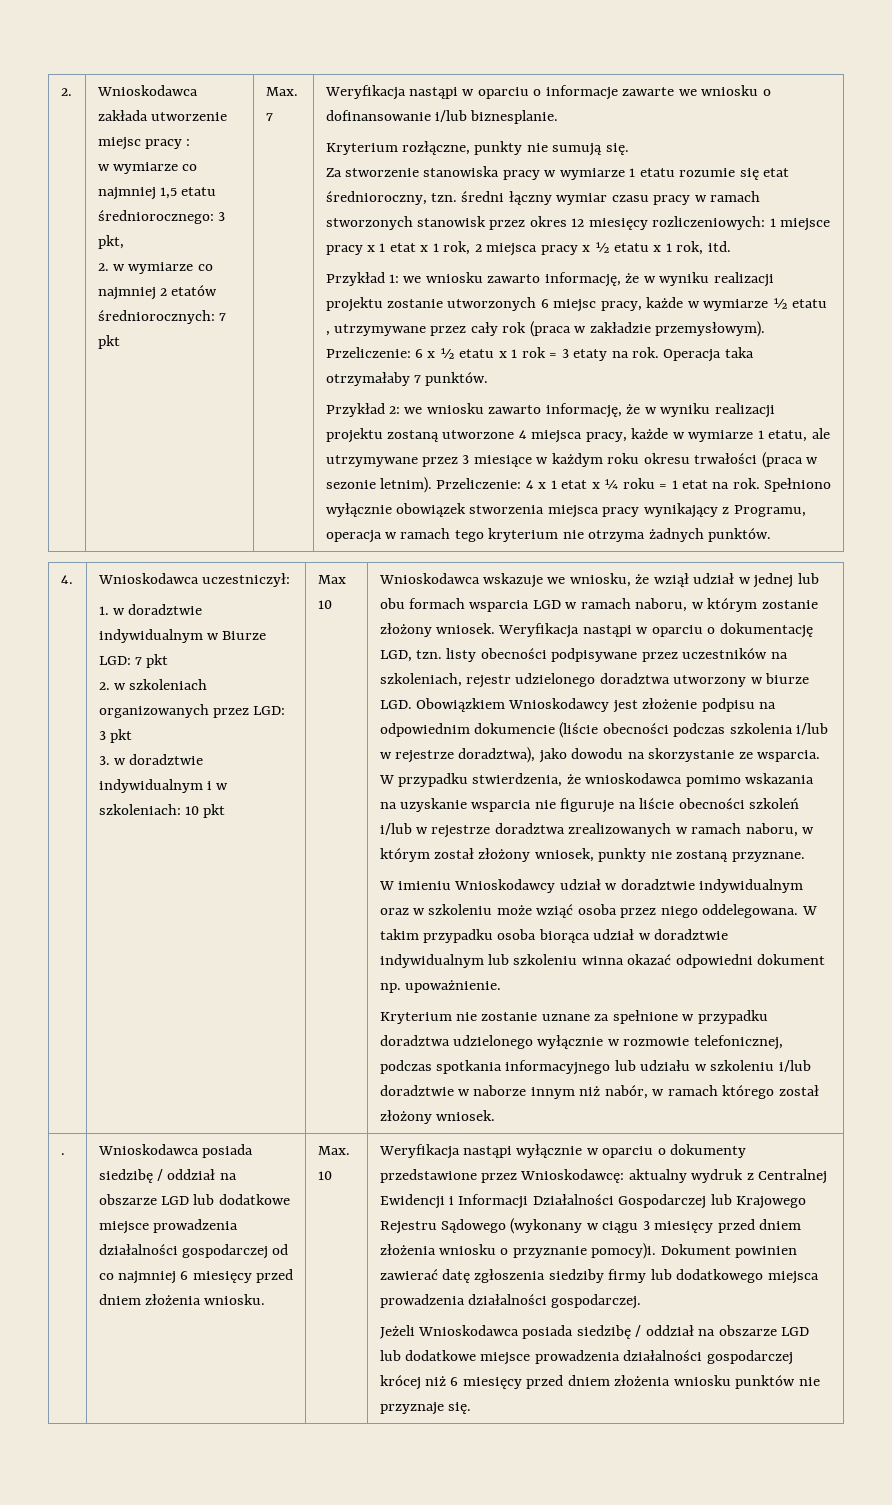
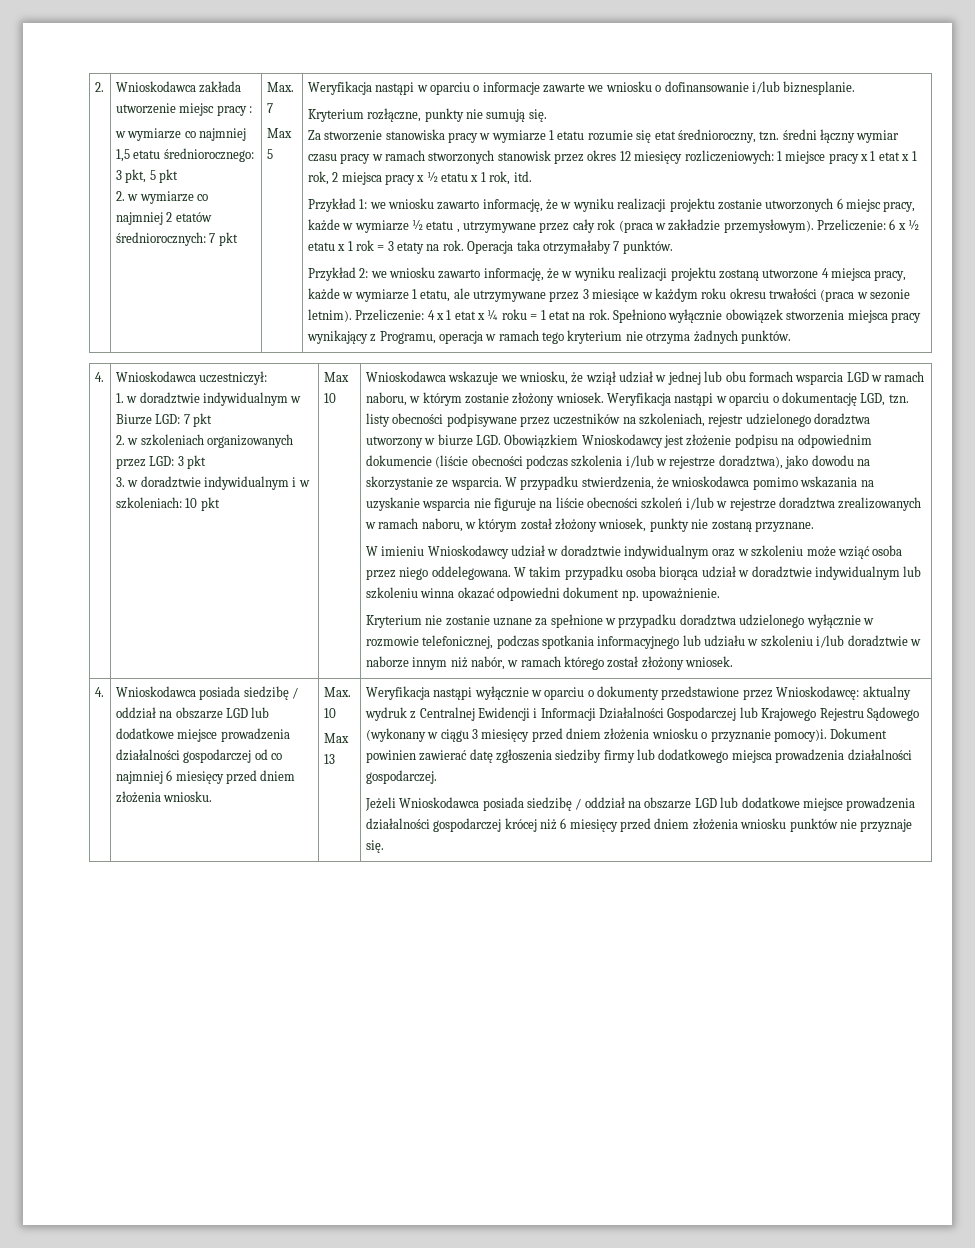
- w wymiarze co najmniej 1,5 etatu średniorocznego: 3 pkt,
+ w wymiarze co najmniej 1,5 etatu średniorocznego: 3 pkt, 5 pkt
+ Max 5
  Kryterium nie zostanie uznane za spełnione w przypadku doradztwa udzielonego wyłącznie w rozmowie telefonicznej, podczas spotkania informacyjnego lub udziału w szkoleniu i/lub doradztwie w naborze innym niż nabór, w ramach którego został złożony wniosek.
- .
+ 4.
+ Max 13

